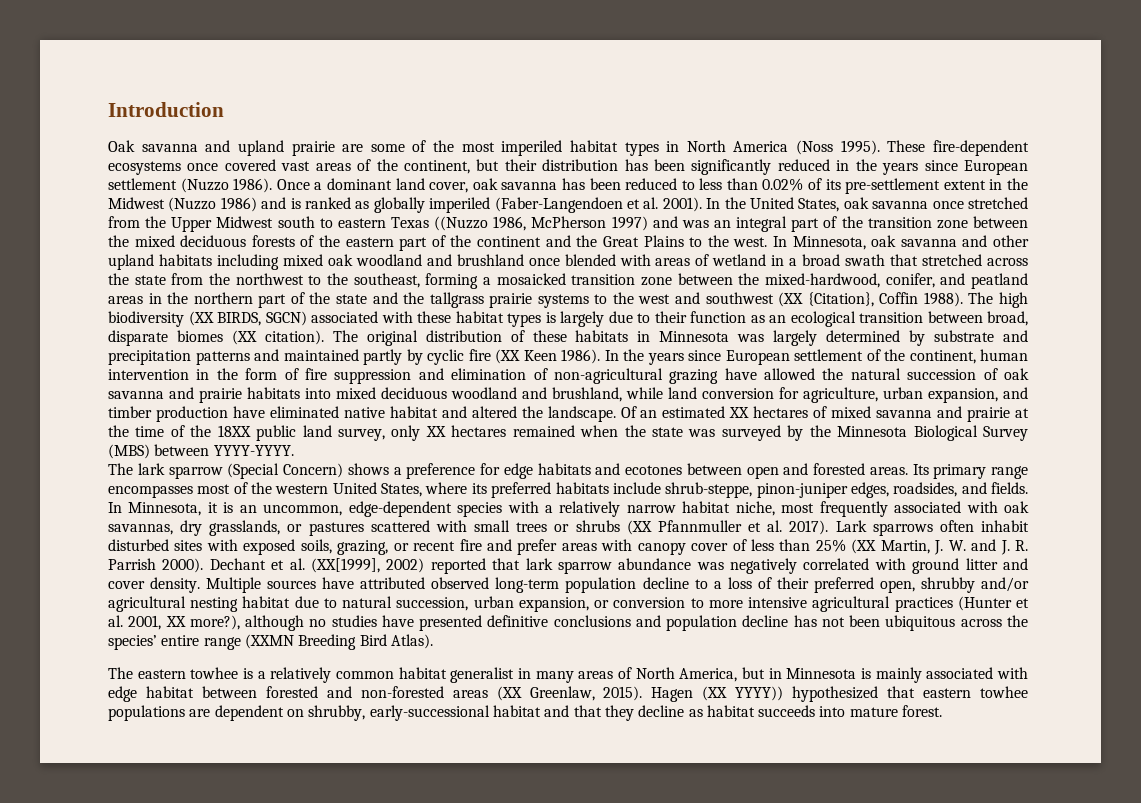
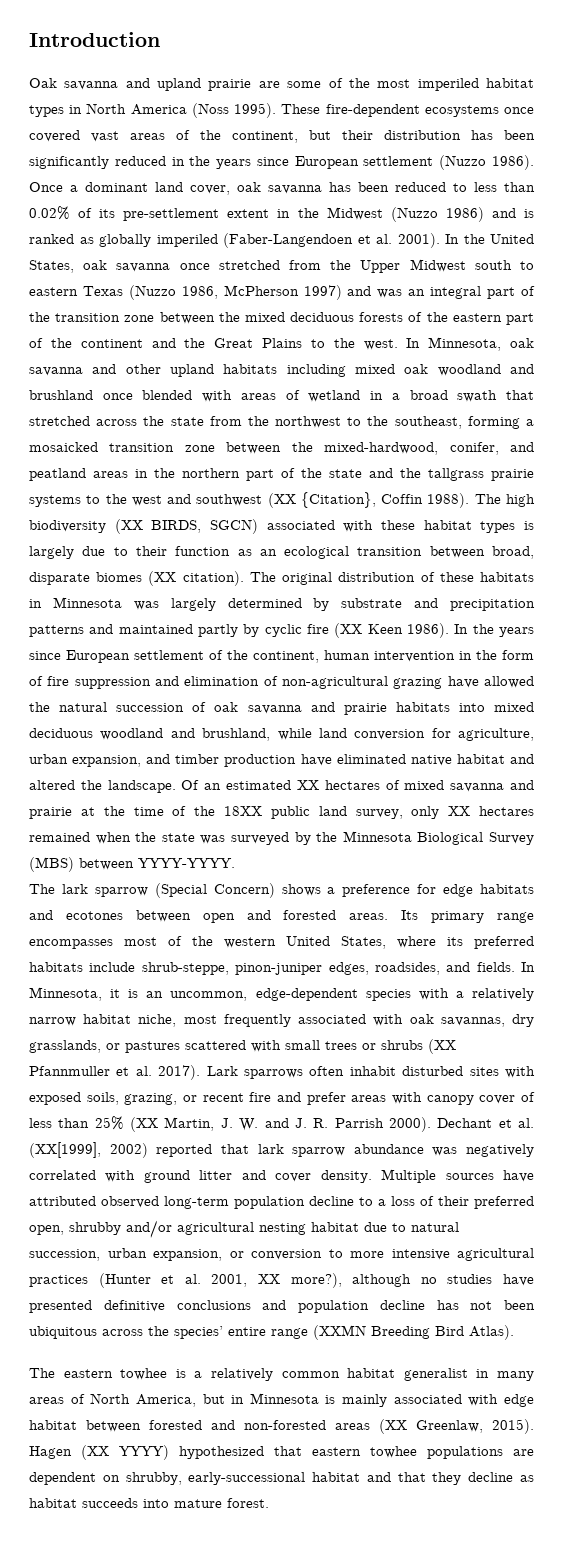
- In the United States, oak savanna once stretched from the Upper Midwest south to eastern Texas ((Nuzzo 1986, McPherson 1997) and was an integral part of the transition zone between the mixed deciduous forests of the eastern part of the continent and the Great Plains to the west.
+ In the United States, oak savanna once stretched from the Upper Midwest south to eastern Texas (Nuzzo 1986, McPherson 1997) and was an integral part of the transition zone between the mixed deciduous forests of the eastern part of the continent and the Great Plains to the west.
- Hagen (XX YYYY)) hypothesized that eastern towhee populations are dependent on shrubby, early-successional habitat and that they decline as habitat succeeds into mature forest.
+ Hagen (XX YYYY) hypothesized that eastern towhee populations are dependent on shrubby, early-successional habitat and that they decline as habitat succeeds into mature forest.

